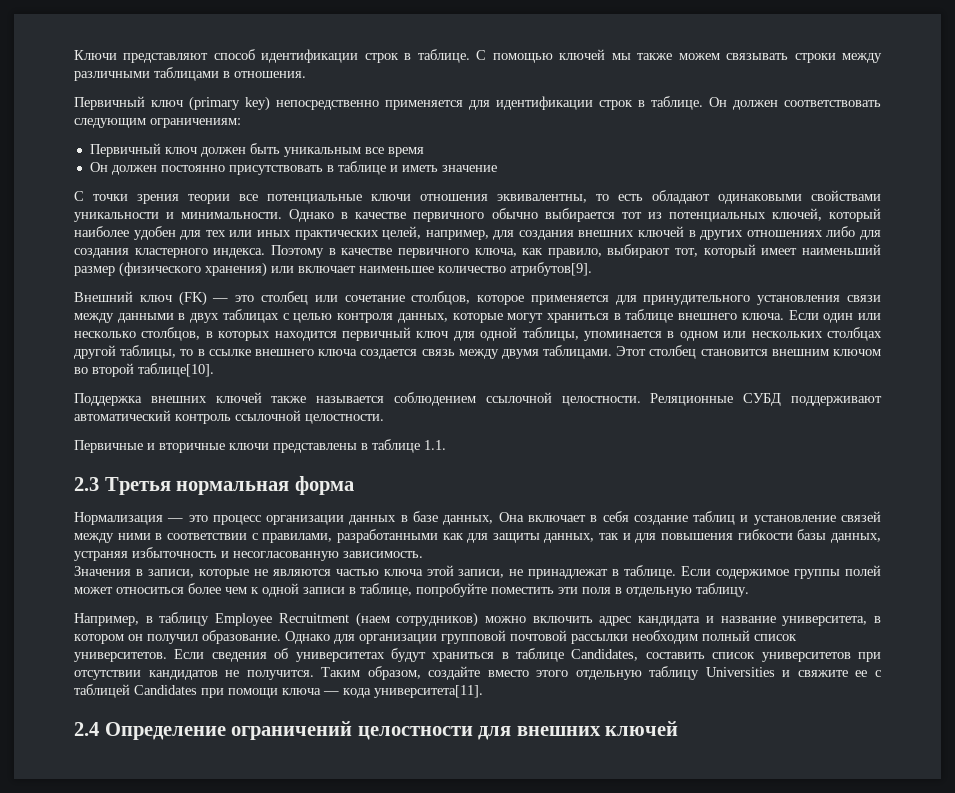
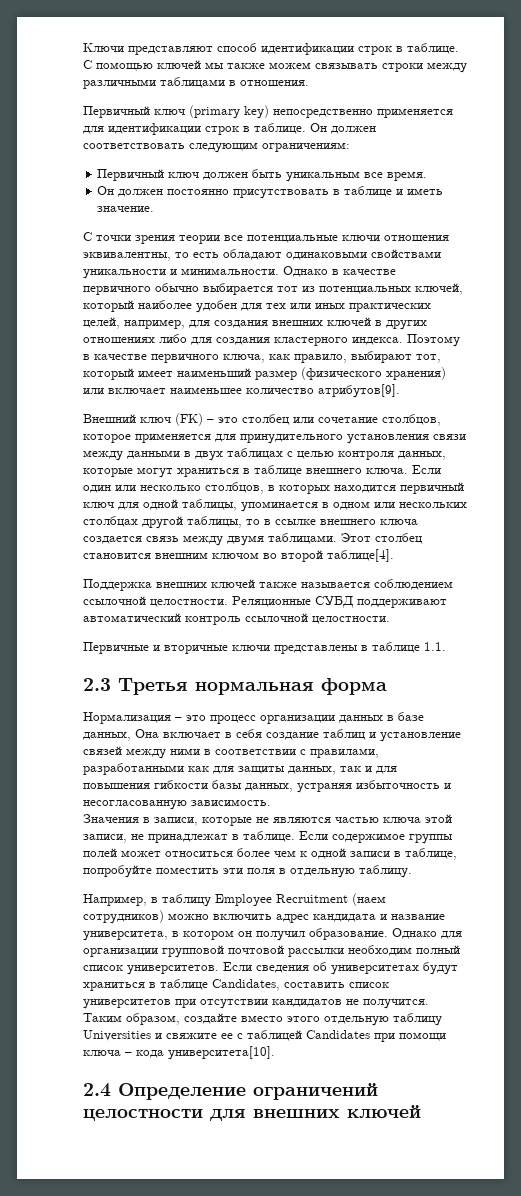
- Первичный ключ должен быть уникальным все время
+ Первичный ключ должен быть уникальным все время.
- Он должен постоянно присутствовать в таблице и иметь значение
+ Он должен постоянно присутствовать в таблице и иметь значение.
- Внешний ключ (FK) — это столбец или сочетание столбцов, которое применяется для принудительного установления связи между данными в двух таблицах с целью контроля данных, которые могут храниться в таблице внешнего ключа.
+ Внешний ключ (FK) – это столбец или сочетание столбцов, которое применяется для принудительного установления связи между данными в двух таблицах с целью контроля данных, которые могут храниться в таблице внешнего ключа.
- Этот столбец становится внешним ключом во второй таблице[10].
+ Этот столбец становится внешним ключом во второй таблице[4].
- Нормализация — это процесс организации данных в базе данных, Она включает в себя создание таблиц и установление связей между ними в соответствии с правилами, разработанными как для защиты данных, так и для повышения гибкости базы данных, устраняя избыточность и несогласованную зависимость.
+ Нормализация – это процесс организации данных в базе данных, Она включает в себя создание таблиц и установление связей между ними в соответствии с правилами, разработанными как для защиты данных, так и для повышения гибкости базы данных, устраняя избыточность и несогласованную зависимость.
- Таким образом, создайте вместо этого отдельную таблицу Universities и свяжите ее с таблицей Candidates при помощи ключа — кода университета[11].
+ Таким образом, создайте вместо этого отдельную таблицу Universities и свяжите ее с таблицей Candidates при помощи ключа – кода университета[10].

